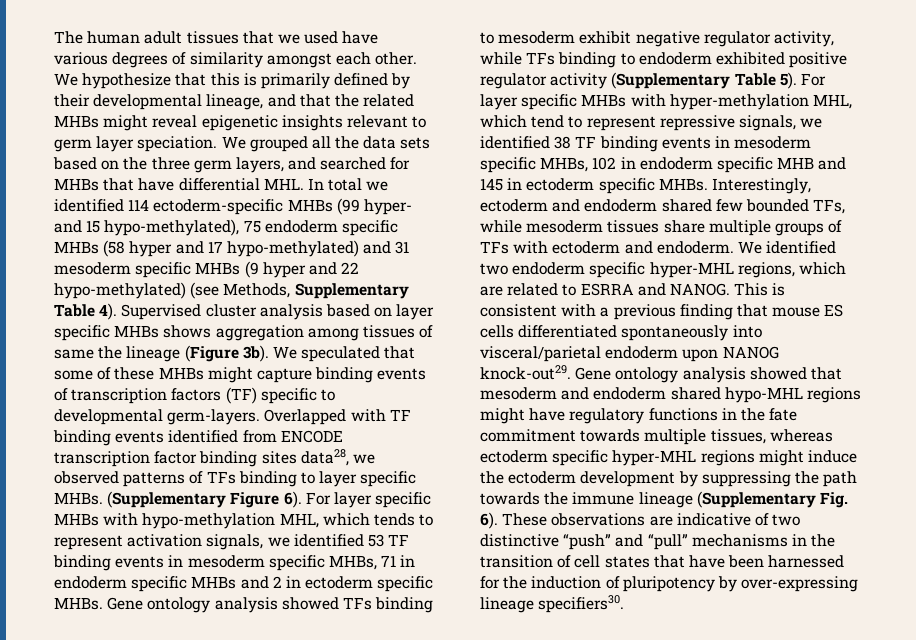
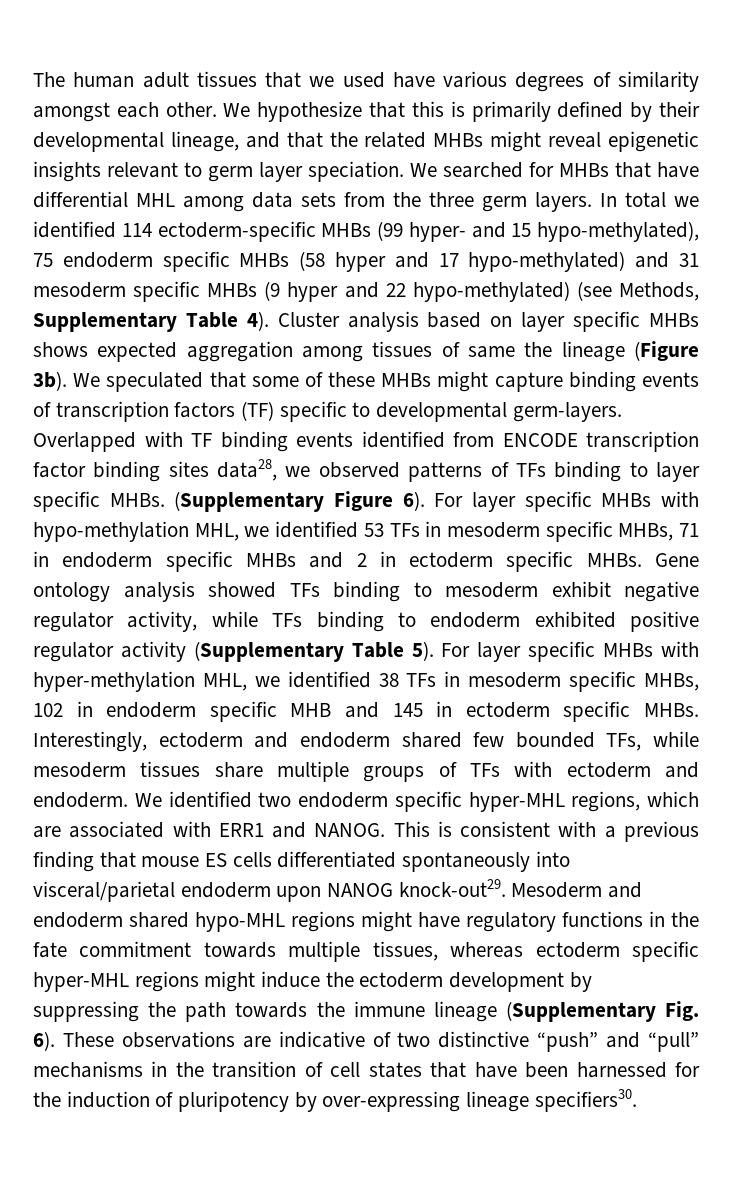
- We grouped all the data sets based on the three germ layers, and searched for MHBs that have differential MHL. In total we identified 114 ectoderm-specific MHBs (99 hyper- and 15 hypo-methylated), 75 endoderm specific MHBs (58 hyper and 17 hypo-methylated) and 31 mesoderm specific MHBs (9 hyper and 22 hypo-methylated) (see Methods, Supplementary Table 4).
+ We searched for MHBs that have differential MHL among data sets from the three germ layers. In total we identified 114 ectoderm-specific MHBs (99 hyper- and 15 hypo-methylated), 75 endoderm specific MHBs (58 hyper and 17 hypo-methylated) and 31 mesoderm specific MHBs (9 hyper and 22 hypo-methylated) (see Methods, Supplementary Table 4).
- Supervised cluster analysis based on layer specific MHBs shows aggregation among tissues of same the lineage (Figure 3b).
+ Cluster analysis based on layer specific MHBs shows expected aggregation among tissues of same the lineage (Figure 3b).
- For layer specific MHBs with hypo-methylation MHL, which tends to represent activation signals, we identified 53 TF binding events in mesoderm specific MHBs, 71 in endoderm specific MHBs and 2 in ectoderm specific MHBs.
+ For layer specific MHBs with hypo-methylation MHL, we identified 53 TFs in mesoderm specific MHBs, 71 in endoderm specific MHBs and 2 in ectoderm specific MHBs.
- For layer specific MHBs with hyper-methylation MHL, which tend to represent repressive signals, we identified 38 TF binding events in mesoderm specific MHBs, 102 in endoderm specific MHB and 145 in ectoderm specific MHBs.
+ For layer specific MHBs with hyper-methylation MHL, we identified 38 TFs in mesoderm specific MHBs, 102 in endoderm specific MHB and 145 in ectoderm specific MHBs.
- We identified two endoderm specific hyper-MHL regions, which are related to ESRRA and NANOG.
+ We identified two endoderm specific hyper-MHL regions, which are associated with ERR1 and NANOG.
- Gene ontology analysis showed that mesoderm and endoderm shared hypo-MHL regions might have regulatory functions in the fate commitment towards multiple tissues, whereas ectoderm specific hyper-MHL regions might induce the ectoderm development by suppressing the path towards the immune lineage (Supplementary Fig. 6).
+ Mesoderm and endoderm shared hypo-MHL regions might have regulatory functions in the fate commitment towards multiple tissues, whereas ectoderm specific hyper-MHL regions might induce the ectoderm development by suppressing the path towards the immune lineage (Supplementary Fig. 6).

